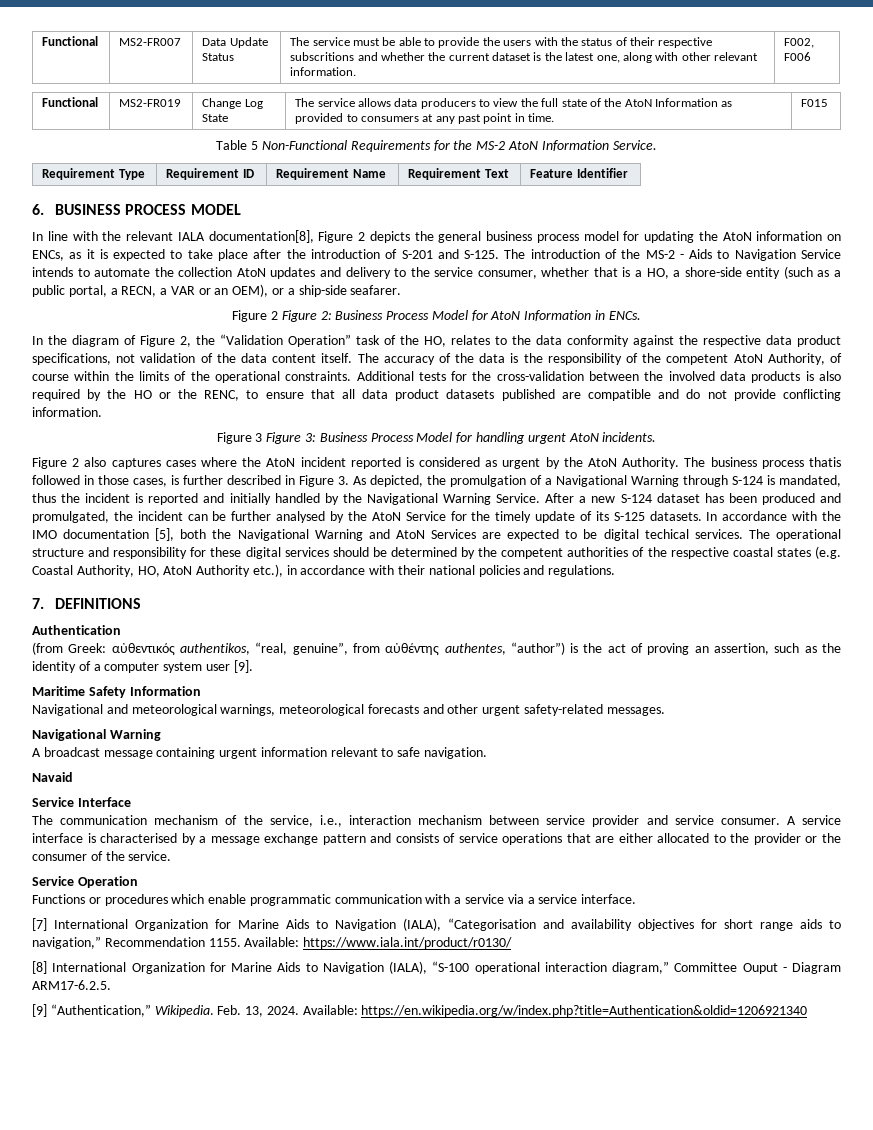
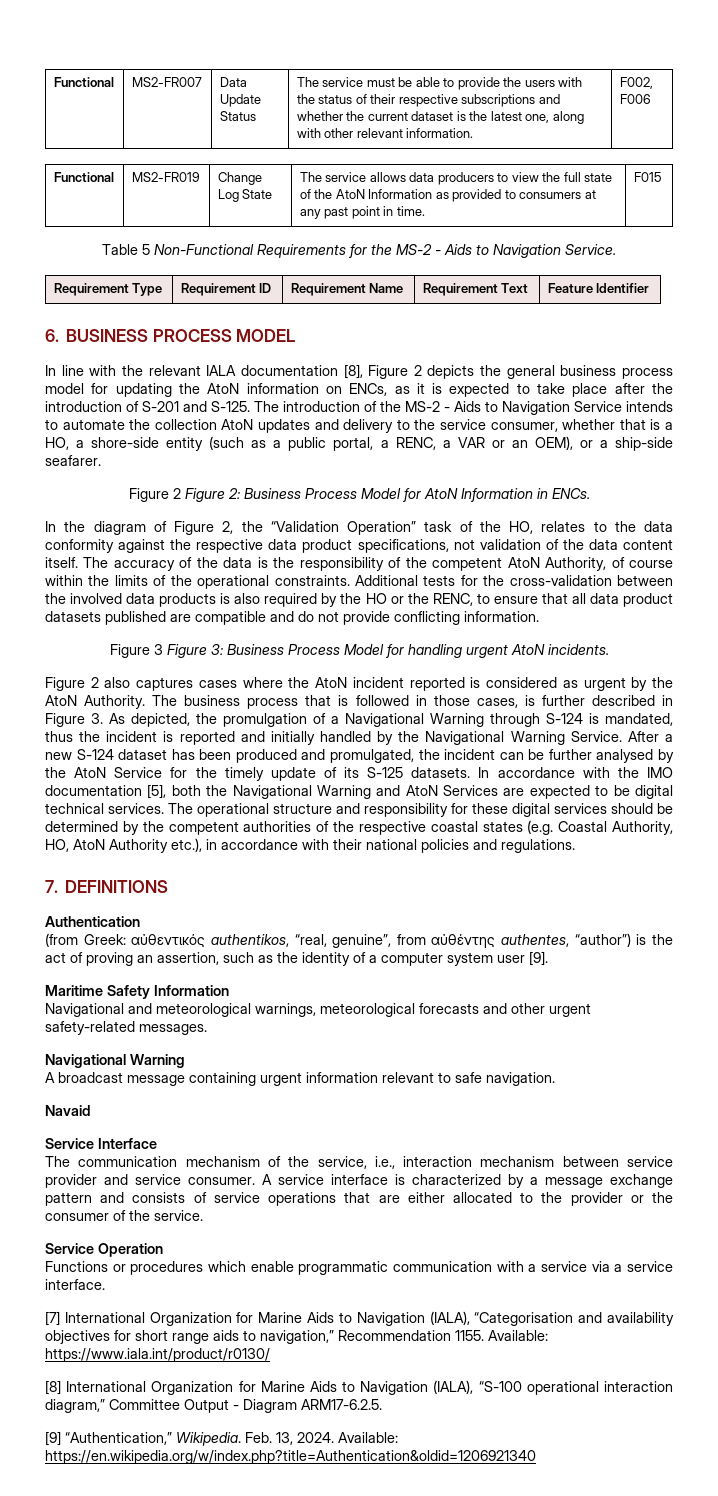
- Functional | MS2-FR007 | Data Update Status | The service must be able to provide the users with the status of their respective subscritions and whether the current dataset is the latest one, along with other relevant information. | F002, F006
+ Functional | MS2-FR007 | Data Update Status | The service must be able to provide the users with the status of their respective subscriptions and whether the current dataset is the latest one, along with other relevant information. | F002, F006
- Table 5 Non-Functional Requirements for the MS-2 AtoN Information Service.
+ Table 5 Non-Functional Requirements for the MS-2 - Aids to Navigation Service.
- In line with the relevant IALA documentation[8], Figure 2 depicts the general business process model for updating the AtoN information on ENCs, as it is expected to take place after the introduction of S-201 and S-125.
+ In line with the relevant IALA documentation [8], Figure 2 depicts the general business process model for updating the AtoN information on ENCs, as it is expected to take place after the introduction of S-201 and S-125.
- The introduction of the MS-2 - Aids to Navigation Service intends to automate the collection AtoN updates and delivery to the service consumer, whether that is a HO, a shore-side entity (such as a public portal, a RECN, a VAR or an OEM), or a ship-side seafarer.
+ The introduction of the MS-2 - Aids to Navigation Service intends to automate the collection AtoN updates and delivery to the service consumer, whether that is a HO, a shore-side entity (such as a public portal, a RENC, a VAR or an OEM), or a ship-side seafarer.
- The business process thatis followed in those cases, is further described in Figure 3. As depicted, the promulgation of a Navigational Warning through S-124 is mandated, thus the incident is reported and initially handled by the Navigational Warning Service.
+ The business process that is followed in those cases, is further described in Figure 3. As depicted, the promulgation of a Navigational Warning through S-124 is mandated, thus the incident is reported and initially handled by the Navigational Warning Service.
- In accordance with the IMO documentation [5], both the Navigational Warning and AtoN Services are expected to be digital techical services.
+ In accordance with the IMO documentation [5], both the Navigational Warning and AtoN Services are expected to be digital technical services.
- A service interface is characterised by a message exchange pattern and consists of service operations that are either allocated to the provider or the consumer of the service.
+ A service interface is characterized by a message exchange pattern and consists of service operations that are either allocated to the provider or the consumer of the service.
- [8] International Organization for Marine Aids to Navigation (IALA), “S-100 operational interaction diagram,” Committee Ouput - Diagram ARM17-6.2.5.
+ [8] International Organization for Marine Aids to Navigation (IALA), “S-100 operational interaction diagram,” Committee Output - Diagram ARM17-6.2.5.

